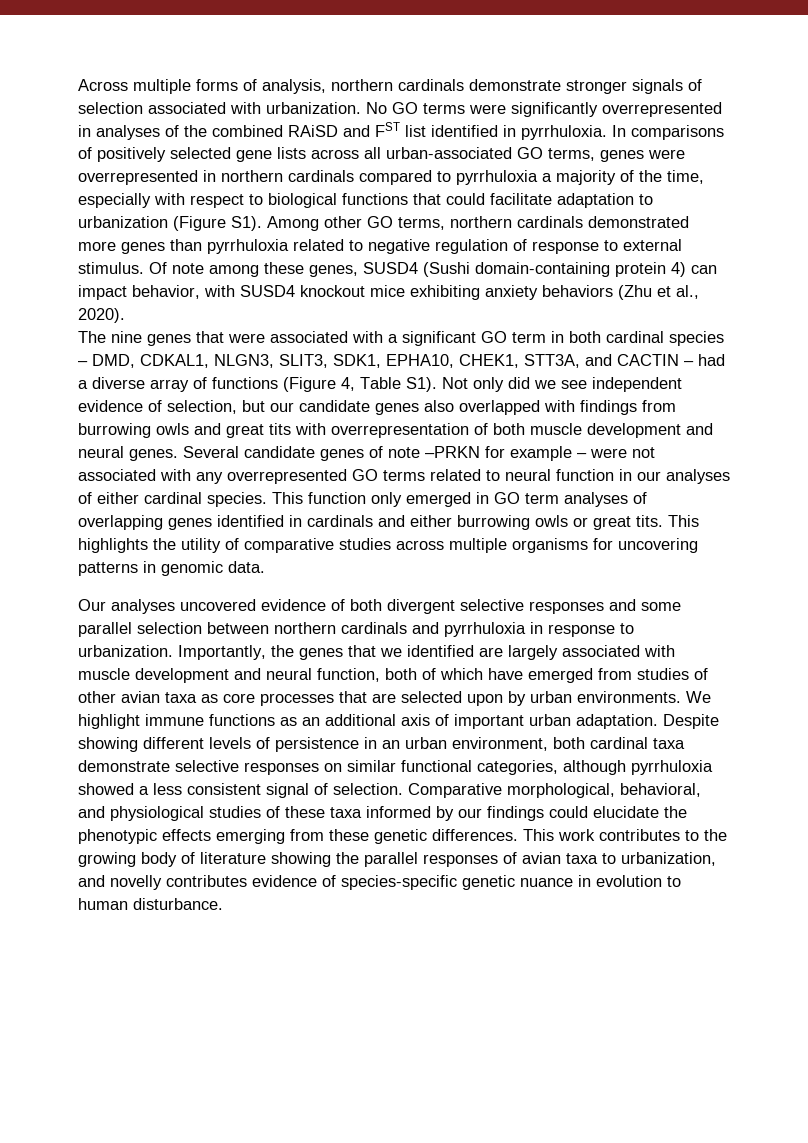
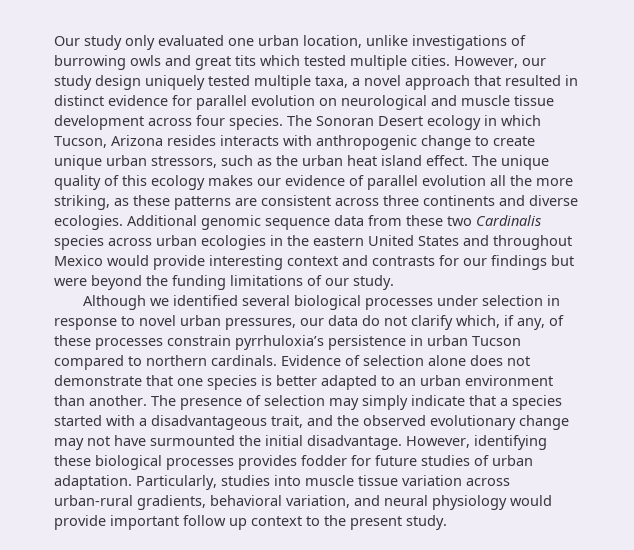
- Across multiple forms of analysis, northern cardinals demonstrate stronger signals of selection associated with urbanization. No GO terms were significantly overrepresented in analyses of the combined RAiSD and FST list identified in pyrrhuloxia. In comparisons of positively selected gene lists across all urban-associated GO terms, genes were overrepresented in northern cardinals compared to pyrrhuloxia a majority of the time, especially with respect to biological functions that could facilitate adaptation to urbanization (Figure S1). Among other GO terms, northern cardinals demonstrated more genes than pyrrhuloxia related to negative regulation of response to external stimulus. Of note among these genes, SUSD4 (Sushi domain-containing protein 4) can impact behavior, with SUSD4 knockout mice exhibiting anxiety behaviors (Zhu et al., 2020).
- The nine genes that were associated with a significant GO term in both cardinal species – DMD, CDKAL1, NLGN3, SLIT3, SDK1, EPHA10, CHEK1, STT3A, and CACTIN – had a diverse array of functions (Figure 4, Table S1). Not only did we see independent evidence of selection, but our candidate genes also overlapped with findings from burrowing owls and great tits with overrepresentation of both muscle development and neural genes. Several candidate genes of note –PRKN for example – were not associated with any overrepresented GO terms related to neural function in our analyses of either cardinal species. This function only emerged in GO term analyses of overlapping genes identified in cardinals and either burrowing owls or great tits. This highlights the utility of comparative studies across multiple organisms for uncovering patterns in genomic data.
- Our analyses uncovered evidence of both divergent selective responses and some parallel selection between northern cardinals and pyrrhuloxia in response to urbanization. Importantly, the genes that we identified are largely associated with muscle development and neural function, both of which have emerged from studies of other avian taxa as core processes that are selected upon by urban environments. We highlight immune functions as an additional axis of important urban adaptation. Despite showing different levels of persistence in an urban environment, both cardinal taxa demonstrate selective responses on similar functional categories, although pyrrhuloxia showed a less consistent signal of selection. Comparative morphological, behavioral, and physiological studies of these taxa informed by our findings could elucidate the phenotypic effects emerging from these genetic differences. This work contributes to the growing body of literature showing the parallel responses of avian taxa to urbanization, and novelly contributes evidence of species-specific genetic nuance in evolution to human disturbance.
+ Our study only evaluated one urban location, unlike investigations of burrowing owls and great tits which tested multiple cities. However, our study design uniquely tested multiple taxa, a novel approach that resulted in distinct evidence for parallel evolution on neurological and muscle tissue development across four species. The Sonoran Desert ecology in which Tucson, Arizona resides interacts with anthropogenic change to create unique urban stressors, such as the urban heat island effect. The unique quality of this ecology makes our evidence of parallel evolution all the more striking, as these patterns are consistent across three continents and diverse ecologies. Additional genomic sequence data from these two Cardinalis species across urban ecologies in the eastern United States and throughout Mexico would provide interesting context and contrasts for our findings but were beyond the funding limitations of our study.
+ Although we identified several biological processes under selection in response to novel urban pressures, our data do not clarify which, if any, of these processes constrain pyrrhuloxia’s persistence in urban Tucson compared to northern cardinals. Evidence of selection alone does not demonstrate that one species is better adapted to an urban environment than another. The presence of selection may simply indicate that a species started with a disadvantageous trait, and the observed evolutionary change may not have surmounted the initial disadvantage. However, identifying these biological processes provides fodder for future studies of urban adaptation. Particularly, studies into muscle tissue variation across urban-rural gradients, behavioral variation, and neural physiology would provide important follow up context to the present study.

